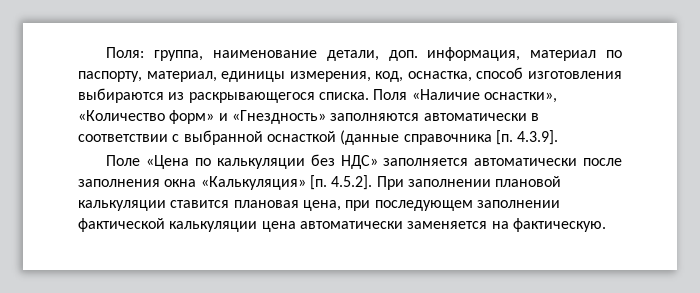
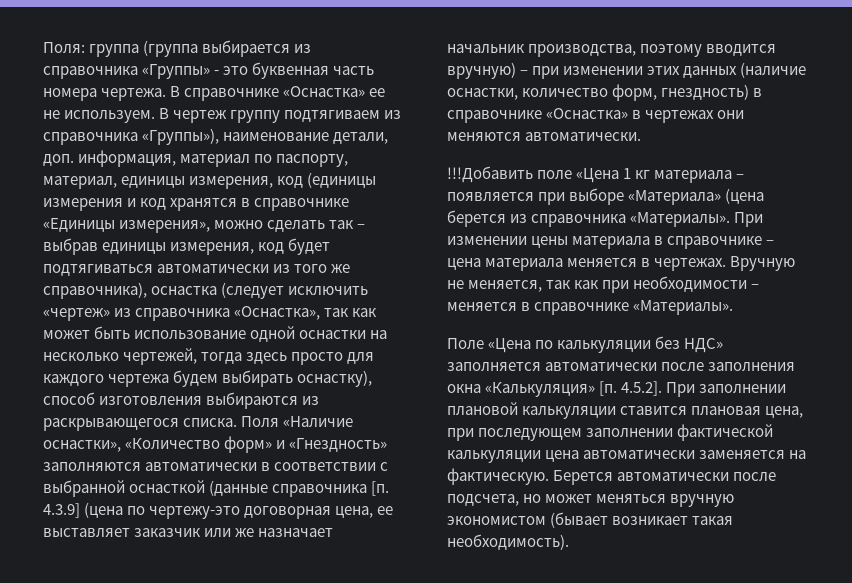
- Поля: группа, наименование детали, доп. информация, материал по паспорту, материал, единицы измерения, код, оснастка, способ изготовления выбираются из раскрывающегося списка.
+ Поля: группа (группа выбирается из справочника «Группы» - это буквенная часть номера чертежа. В справочнике «Оснастка» ее не используем. В чертеж группу подтягиваем из справочника «Группы»), наименование детали, доп. информация, материал по паспорту, материал, единицы измерения, код (единицы измерения и код хранятся в справочнике «Единицы измерения», можно сделать так – выбрав единицы измерения, код будет подтягиваться автоматически из того же справочника), оснастка (следует исключить «чертеж» из справочника «Оснастка», так как может быть использование одной оснастки на несколько чертежей, тогда здесь просто для каждого чертежа будем выбирать оснастку), способ изготовления выбираются из раскрывающегося списка.
- Поля «Наличие оснастки», «Количество форм» и «Гнездность» заполняются автоматически в соответствии с выбранной оснасткой (данные справочника [п. 4.3.9].
+ Поля «Наличие оснастки», «Количество форм» и «Гнездность» заполняются автоматически в соответствии с выбранной оснасткой (данные справочника [п. 4.3.9] (цена по чертежу-это договорная цена, ее выставляет заказчик или же назначает начальник производства, поэтому вводится вручную) – при изменении этих данных (наличие оснастки, количество форм, гнездность) в справочнике «Оснастка» в чертежах они меняются автоматически.
+ !!!Добавить поле «Цена 1 кг материала – появляется при выборе «Материала» (цена берется из справочника «Материалы». При изменении цены материала в справочнике – цена материала меняется в чертежах. Вручную не меняется, так как при необходимости – меняется в справочнике «Материалы».
+ Берется автоматически после подсчета, но может меняться вручную экономистом (бывает возникает такая необходимость).

